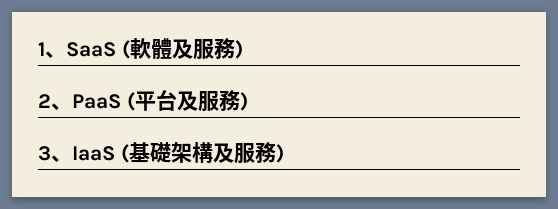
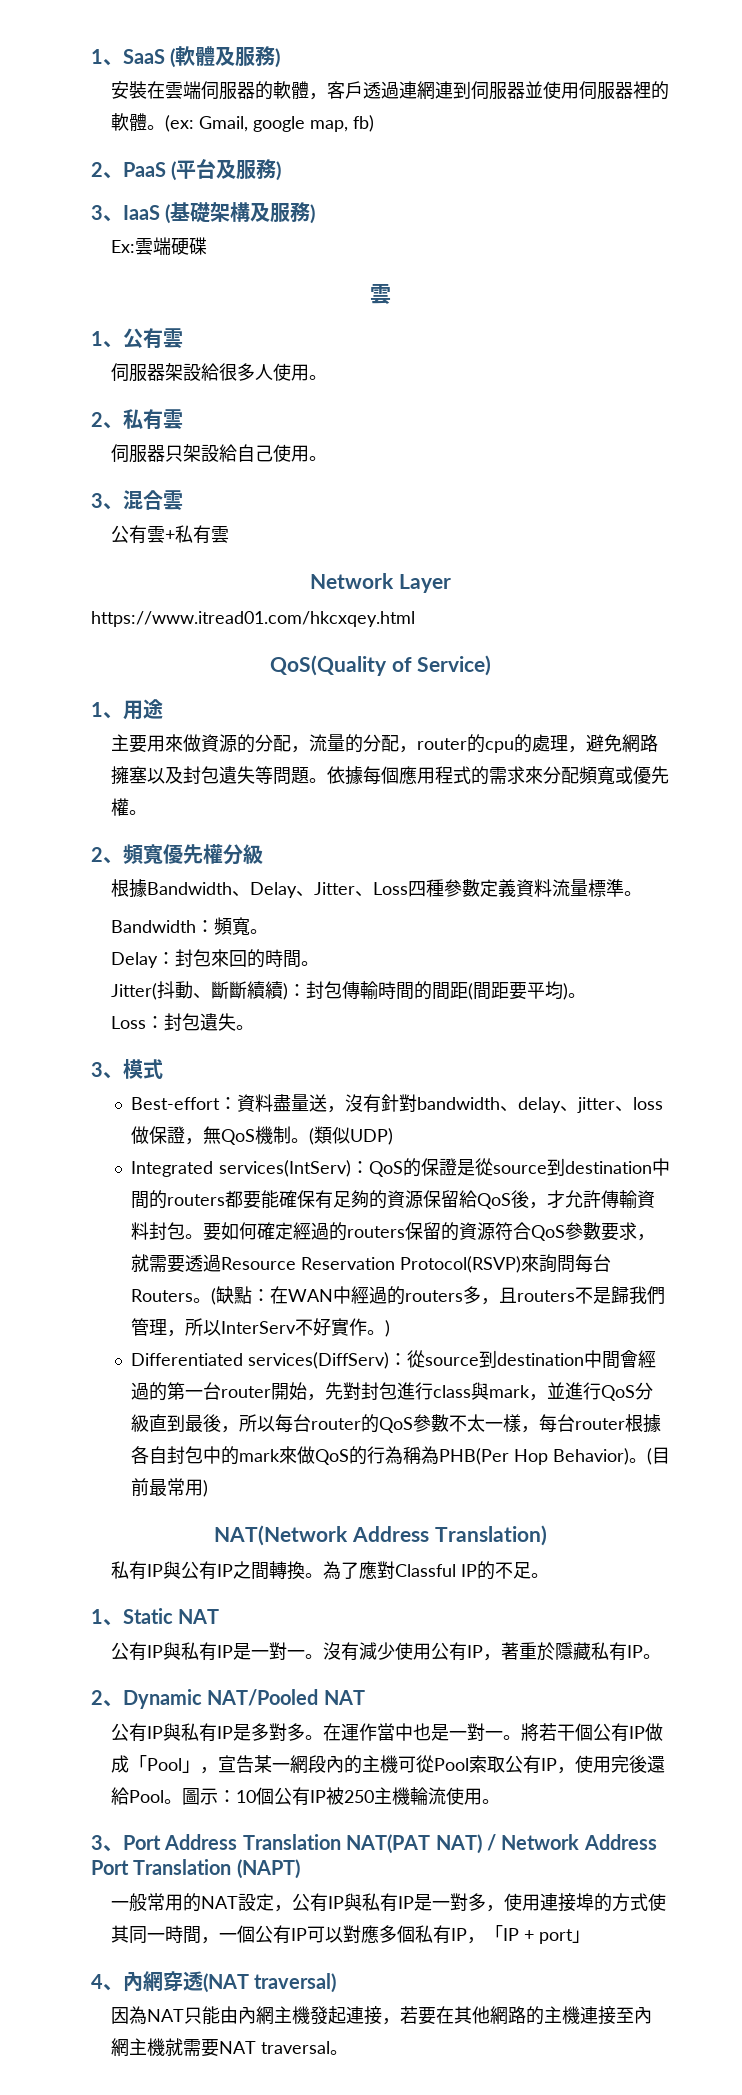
+ 安裝在雲端伺服器的軟體，客戶透過連網連到伺服器並使用伺服器裡的軟體。(ex: Gmail, google map, fb)
+ Ex:雲端硬碟
+ 雲
+ 1、公有雲
+ 伺服器架設給很多人使用。
+ 2、私有雲
+ 伺服器只架設給自己使用。
+ 3、混合雲
+ 公有雲+私有雲
+ Network Layer
+ https://www.itread01.com/hkcxqey.html
+ QoS(Quality of Service)
+ 1、用途
+ 主要用來做資源的分配，流量的分配，router的cpu的處理，避免網路擁塞以及封包遺失等問題。依據每個應用程式的需求來分配頻寬或優先權。
+ 2、頻寬優先權分級
+ 根據Bandwidth、Delay、Jitter、Loss四種參數定義資料流量標準。
+ Bandwidth：頻寬。
+ Delay：封包來回的時間。
+ Jitter(抖動、斷斷續續)：封包傳輸時間的間距(間距要平均)。
+ Loss：封包遺失。
+ 3、模式
+ Best-effort：資料盡量送，沒有針對bandwidth、delay、jitter、loss做保證，無QoS機制。(類似UDP)
+ Integrated services(IntServ)：QoS的保證是從source到destination中間的routers都要能確保有足夠的資源保留給QoS後，才允許傳輸資料封包。要如何確定經過的routers保留的資源符合QoS參數要求，就需要透過Resource Reservation Protocol(RSVP)來詢問每台Routers。(缺點：在WAN中經過的routers多，且routers不是歸我們管理，所以InterServ不好實作。)
+ Differentiated services(DiffServ)：從source到destination中間會經過的第一台router開始，先對封包進行class與mark，並進行QoS分級直到最後，所以每台router的QoS參數不太一樣，每台router根據各自封包中的mark來做QoS的行為稱為PHB(Per Hop Behavior)。(目前最常用)
+ NAT(Network Address Translation)
+ 私有IP與公有IP之間轉換。為了應對Classful IP的不足。
+ 1、Static NAT
+ 公有IP與私有IP是一對一。沒有減少使用公有IP，著重於隱藏私有IP。
+ 2、Dynamic NAT/Pooled NAT
+ 公有IP與私有IP是多對多。在運作當中也是一對一。將若干個公有IP做成「Pool」，宣告某一網段內的主機可從Pool索取公有IP，使用完後還給Pool。圖示：10個公有IP被250主機輪流使用。
+ 3、Port Address Translation NAT(PAT NAT) / Network Address Port Translation (NAPT)
+ 一般常用的NAT設定，公有IP與私有IP是一對多，使用連接埠的方式使其同一時間，一個公有IP可以對應多個私有IP，「IP + port」
+ 4、內網穿透(NAT traversal)
+ 因為NAT只能由內網主機發起連接，若要在其他網路的主機連接至內網主機就需要NAT traversal。

